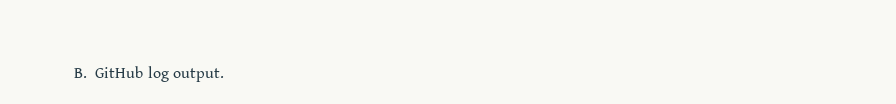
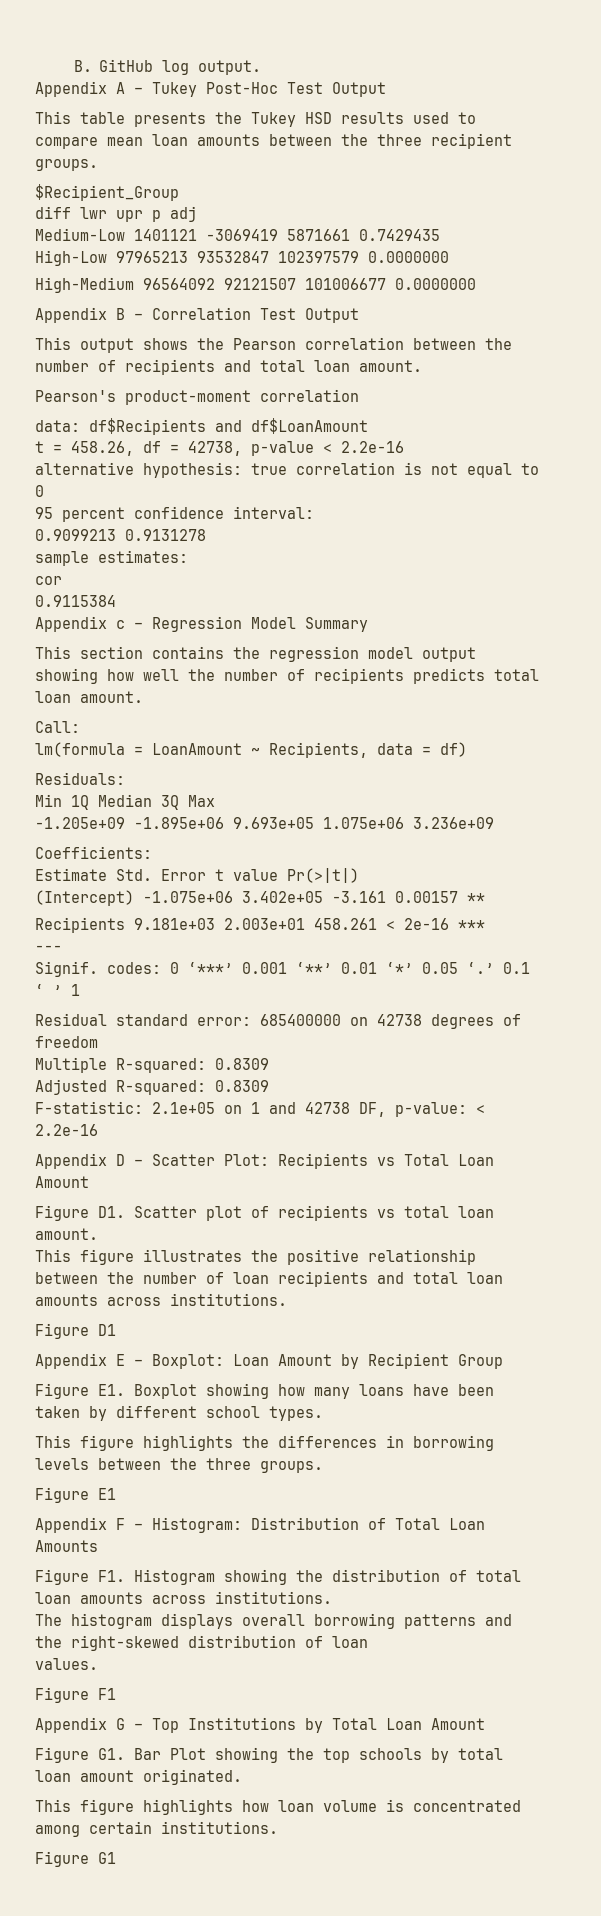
+ Appendix A – Tukey Post-Hoc Test Output
+ This table presents the Tukey HSD results used to compare mean loan amounts between the three recipient groups.
+ $Recipient_Group
+ diff lwr upr p adj
+ Medium-Low 1401121 -3069419 5871661 0.7429435
+ High-Low 97965213 93532847 102397579 0.0000000
+ High-Medium 96564092 92121507 101006677 0.0000000
+ Appendix B – Correlation Test Output
+ This output shows the Pearson correlation between the number of recipients and total loan amount.
+ Pearson's product-moment correlation
+ data: df$Recipients and df$LoanAmount
+ t = 458.26, df = 42738, p-value < 2.2e-16
+ alternative hypothesis: true correlation is not equal to 0
+ 95 percent confidence interval:
+ 0.9099213 0.9131278
+ sample estimates:
+ cor
+ 0.9115384
+ Appendix c – Regression Model Summary
+ This section contains the regression model output showing how well the number of recipients predicts total loan amount.
+ Call:
+ lm(formula = LoanAmount ~ Recipients, data = df)
+ Residuals:
+ Min 1Q Median 3Q Max
+ -1.205e+09 -1.895e+06 9.693e+05 1.075e+06 3.236e+09
+ Coefficients:
+ Estimate Std. Error t value Pr(>|t|)
+ (Intercept) -1.075e+06 3.402e+05 -3.161 0.00157 **
+ Recipients 9.181e+03 2.003e+01 458.261 < 2e-16 ***
+ ---
+ Signif. codes: 0 ‘***’ 0.001 ‘**’ 0.01 ‘*’ 0.05 ‘.’ 0.1 ‘ ’ 1
+ Residual standard error: 685400000 on 42738 degrees of freedom
+ Multiple R-squared: 0.8309
+ Adjusted R-squared: 0.8309
+ F-statistic: 2.1e+05 on 1 and 42738 DF, p-value: < 2.2e-16
+ Appendix D – Scatter Plot: Recipients vs Total Loan Amount
+ Figure D1. Scatter plot of recipients vs total loan amount.
+ This figure illustrates the positive relationship between the number of loan recipients and total loan amounts across institutions.
+ Figure D1
+ Appendix E – Boxplot: Loan Amount by Recipient Group
+ Figure E1. Boxplot showing how many loans have been taken by different school types.
+ This figure highlights the differences in borrowing levels between the three groups.
+ Figure E1
+ Appendix F – Histogram: Distribution of Total Loan Amounts
+ Figure F1. Histogram showing the distribution of total loan amounts across institutions.
+ The histogram displays overall borrowing patterns and the right-skewed distribution of loan
+ values.
+ Figure F1
+ Appendix G – Top Institutions by Total Loan Amount
+ Figure G1. Bar Plot showing the top schools by total loan amount originated.
+ This figure highlights how loan volume is concentrated among certain institutions.
+ Figure G1

